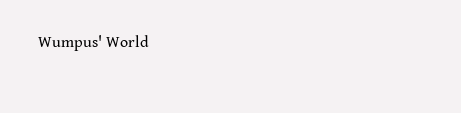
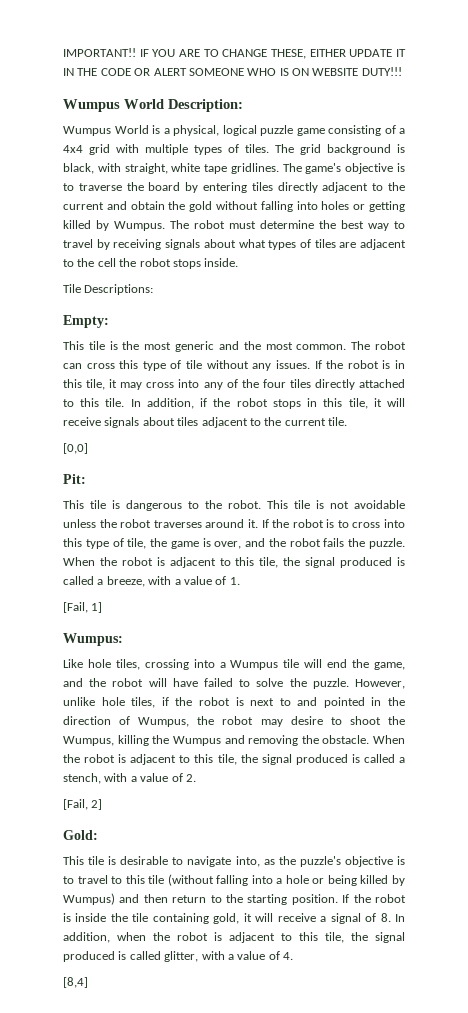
- Wumpus' World
+ IMPORTANT!! IF YOU ARE TO CHANGE THESE, EITHER UPDATE IT IN THE CODE OR ALERT SOMEONE WHO IS ON WEBSITE DUTY!!!
+ Wumpus World Description:
+ Wumpus World is a physical, logical puzzle game consisting of a 4x4 grid with multiple types of tiles. The grid background is black, with straight, white tape gridlines. The game's objective is to traverse the board by entering tiles directly adjacent to the current and obtain the gold without falling into holes or getting killed by Wumpus. The robot must determine the best way to travel by receiving signals about what types of tiles are adjacent to the cell the robot stops inside.
+ Tile Descriptions:
+ Empty:
+ This tile is the most generic and the most common. The robot can cross this type of tile without any issues. If the robot is in this tile, it may cross into any of the four tiles directly attached to this tile. In addition, if the robot stops in this tile, it will receive signals about tiles adjacent to the current tile.
+ [0,0]
+ Pit:
+ This tile is dangerous to the robot. This tile is not avoidable unless the robot traverses around it. If the robot is to cross into this type of tile, the game is over, and the robot fails the puzzle. When the robot is adjacent to this tile, the signal produced is called a breeze, with a value of 1.
+ [Fail, 1]
+ Wumpus:
+ Like hole tiles, crossing into a Wumpus tile will end the game, and the robot will have failed to solve the puzzle. However, unlike hole tiles, if the robot is next to and pointed in the direction of Wumpus, the robot may desire to shoot the Wumpus, killing the Wumpus and removing the obstacle. When the robot is adjacent to this tile, the signal produced is called a stench, with a value of 2.
+ [Fail, 2]
+ Gold:
+ This tile is desirable to navigate into, as the puzzle's objective is to travel to this tile (without falling into a hole or being killed by Wumpus) and then return to the starting position. If the robot is inside the tile containing gold, it will receive a signal of 8. In addition, when the robot is adjacent to this tile, the signal produced is called glitter, with a value of 4.
+ [8,4]

